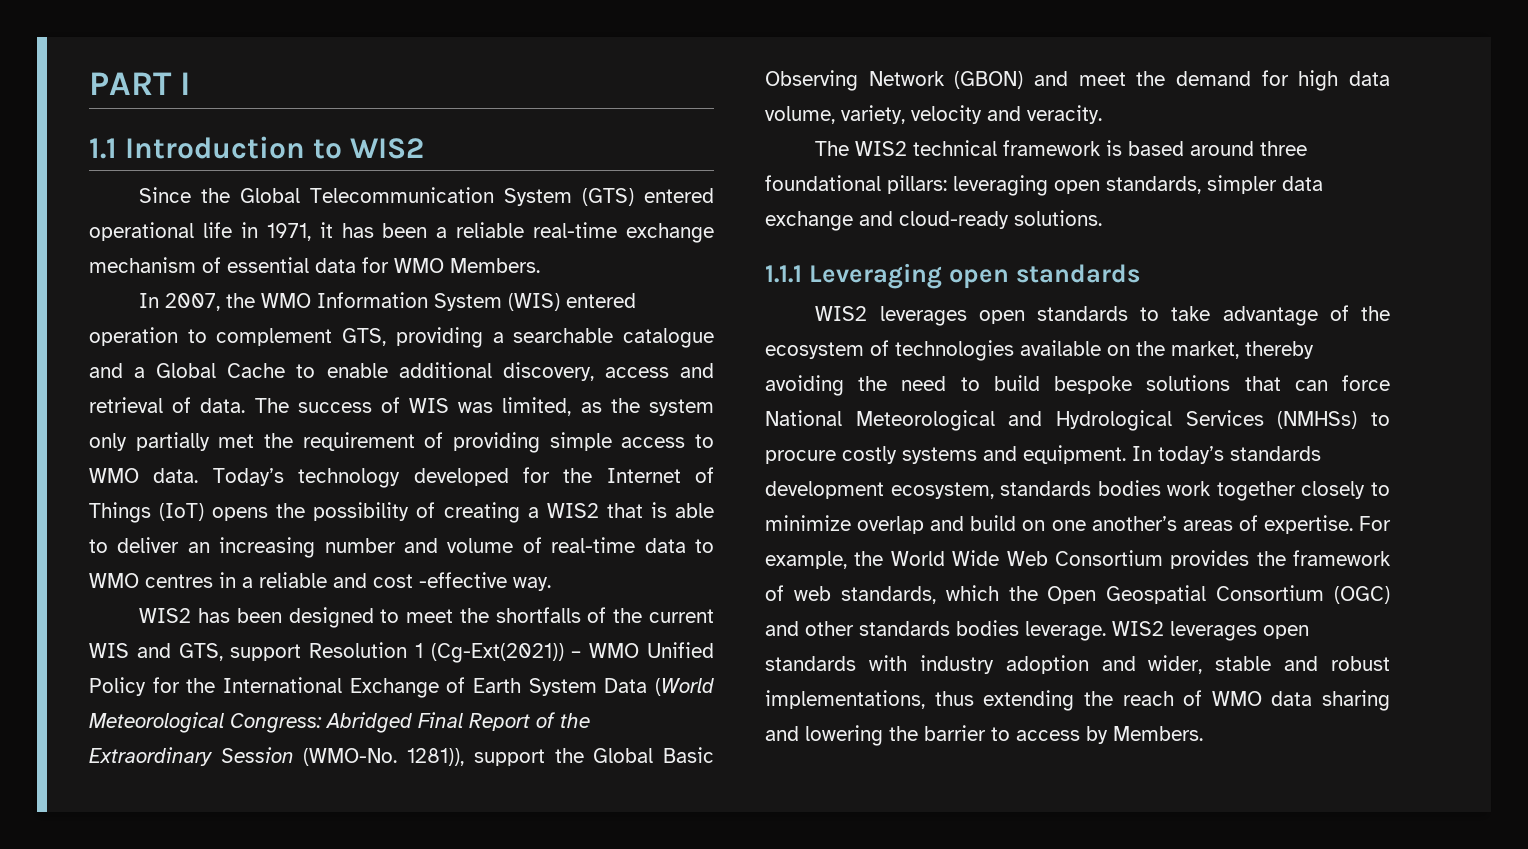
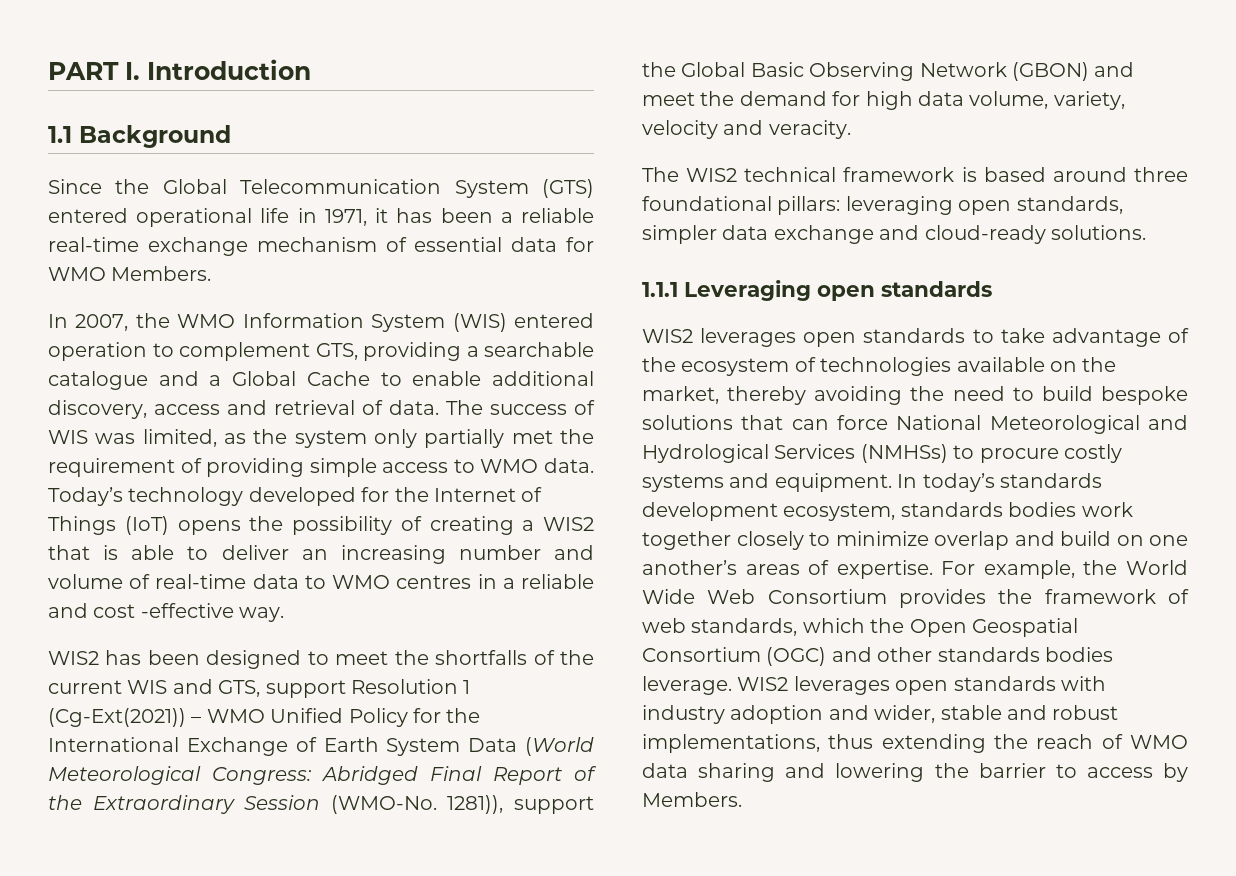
- PART I
+ PART I. Introduction
- 1.1 Introduction to WIS2
+ 1.1 Background

